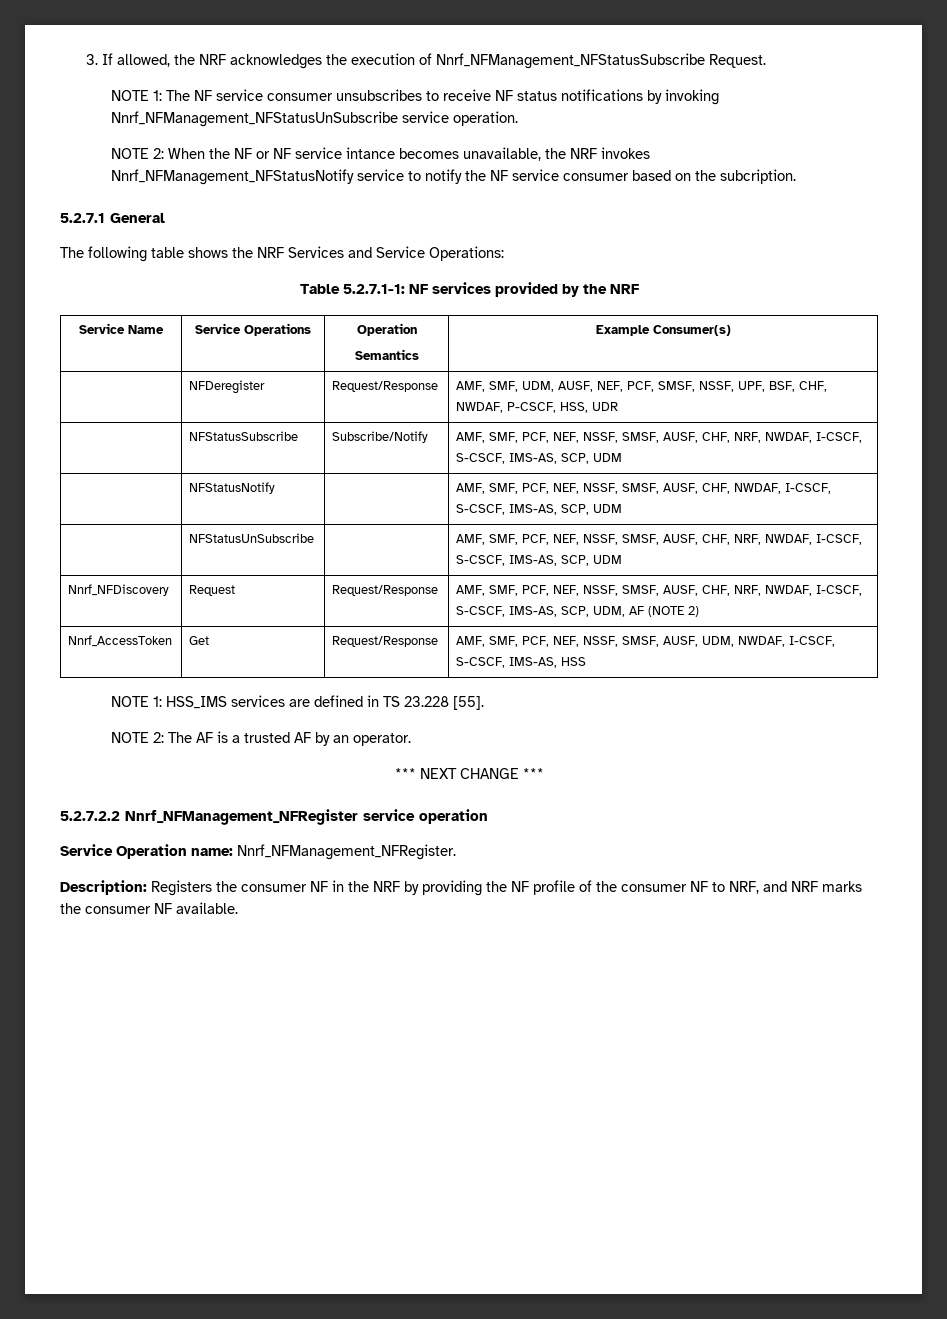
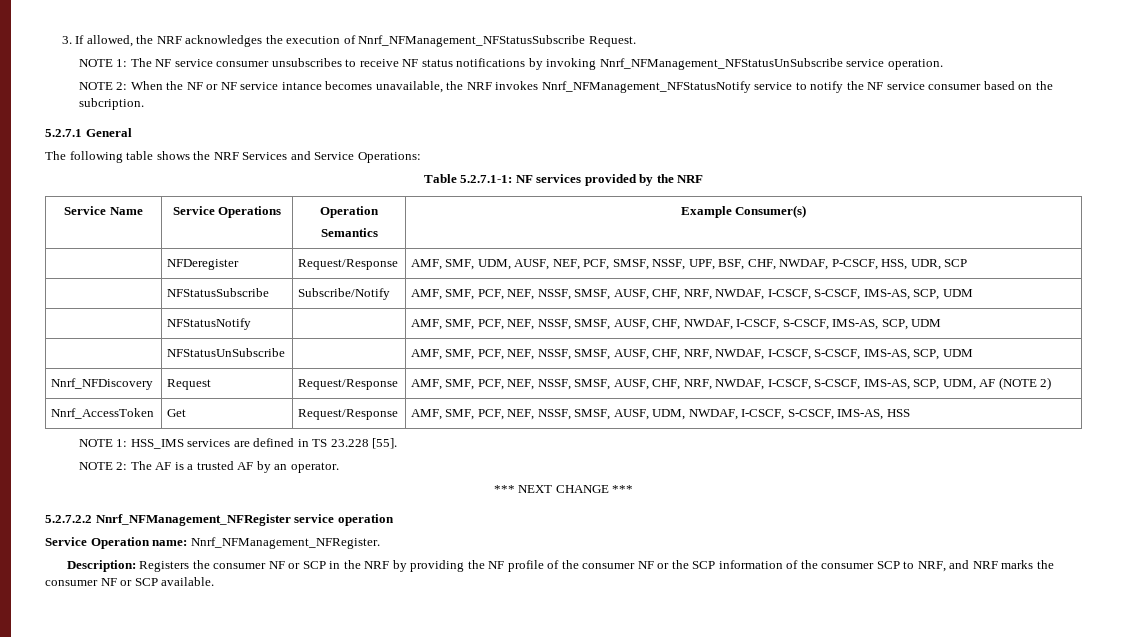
- | NFDeregister | Request/Response | AMF, SMF, UDM, AUSF, NEF, PCF, SMSF, NSSF, UPF, BSF, CHF, NWDAF, P-CSCF, HSS, UDR
+ | NFDeregister | Request/Response | AMF, SMF, UDM, AUSF, NEF, PCF, SMSF, NSSF, UPF, BSF, CHF, NWDAF, P-CSCF, HSS, UDR, SCP
- Description: Registers the consumer NF in the NRF by providing the NF profile of the consumer NF to NRF, and NRF marks the consumer NF available.
+ Description: Registers the consumer NF or SCP in the NRF by providing the NF profile of the consumer NF or the SCP information of the consumer SCP to NRF, and NRF marks the consumer NF or SCP available.

